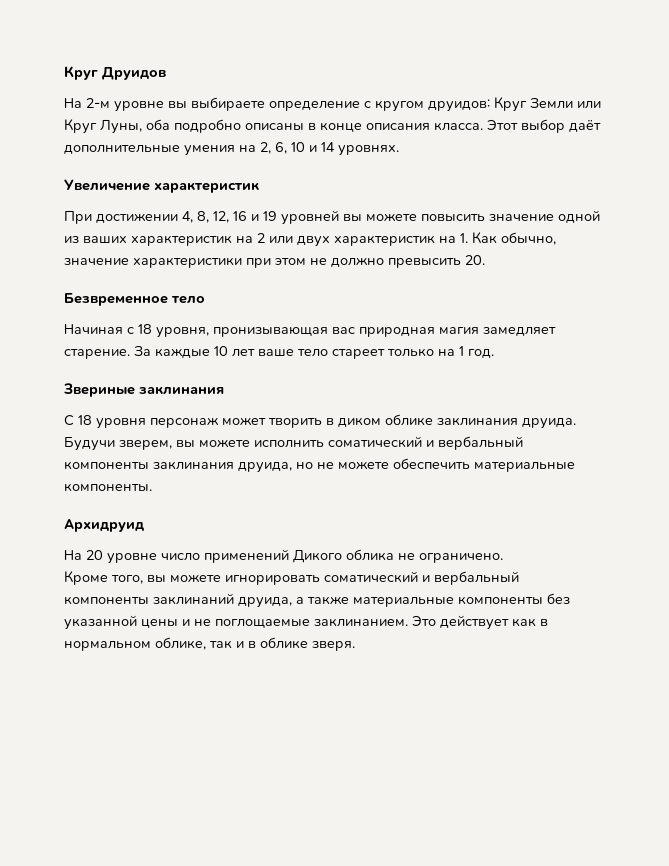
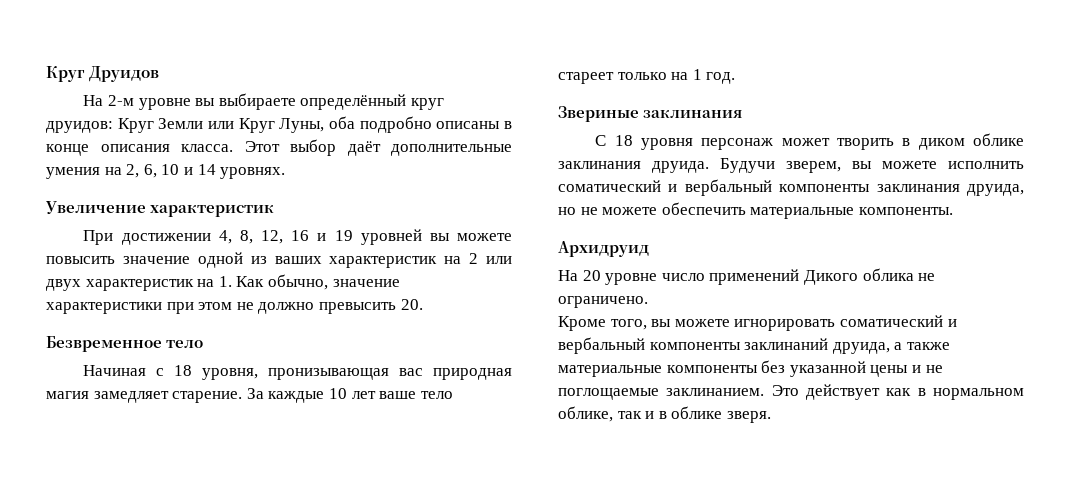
- На 2-м уровне вы выбираете определение с кругом друидов: Круг Земли или Круг Луны, оба подробно описаны в конце описания класса.
+ На 2-м уровне вы выбираете определённый круг друидов: Круг Земли или Круг Луны, оба подробно описаны в конце описания класса.

